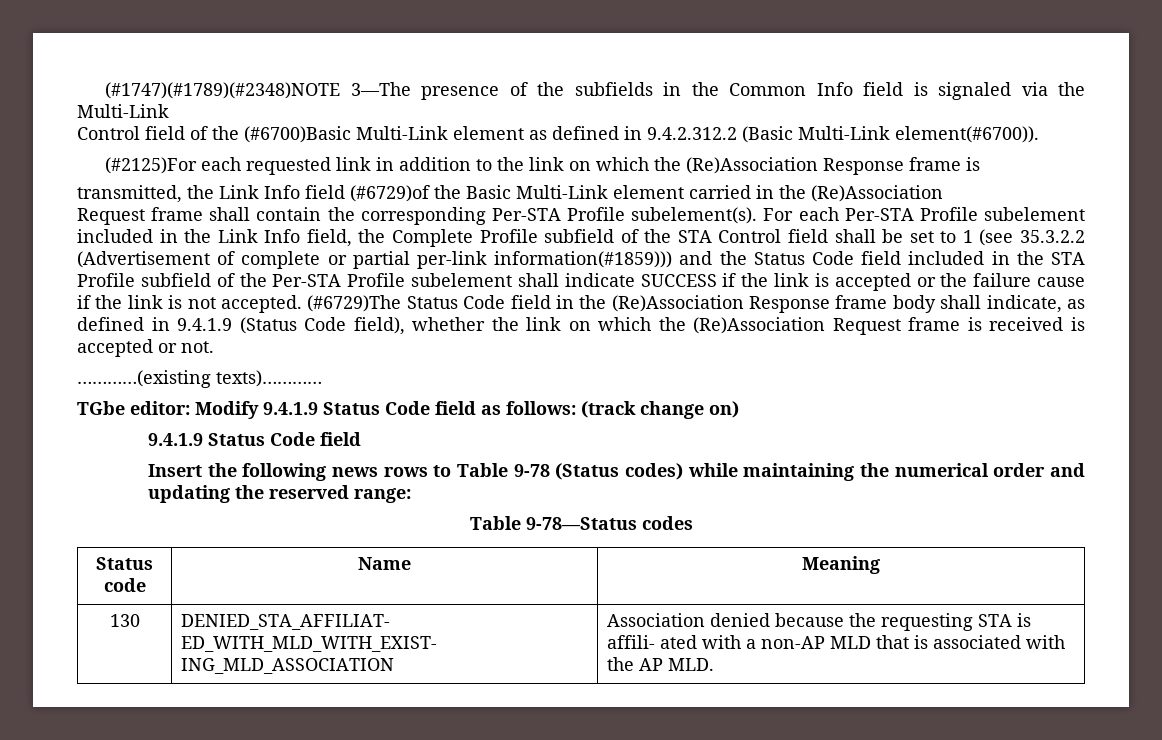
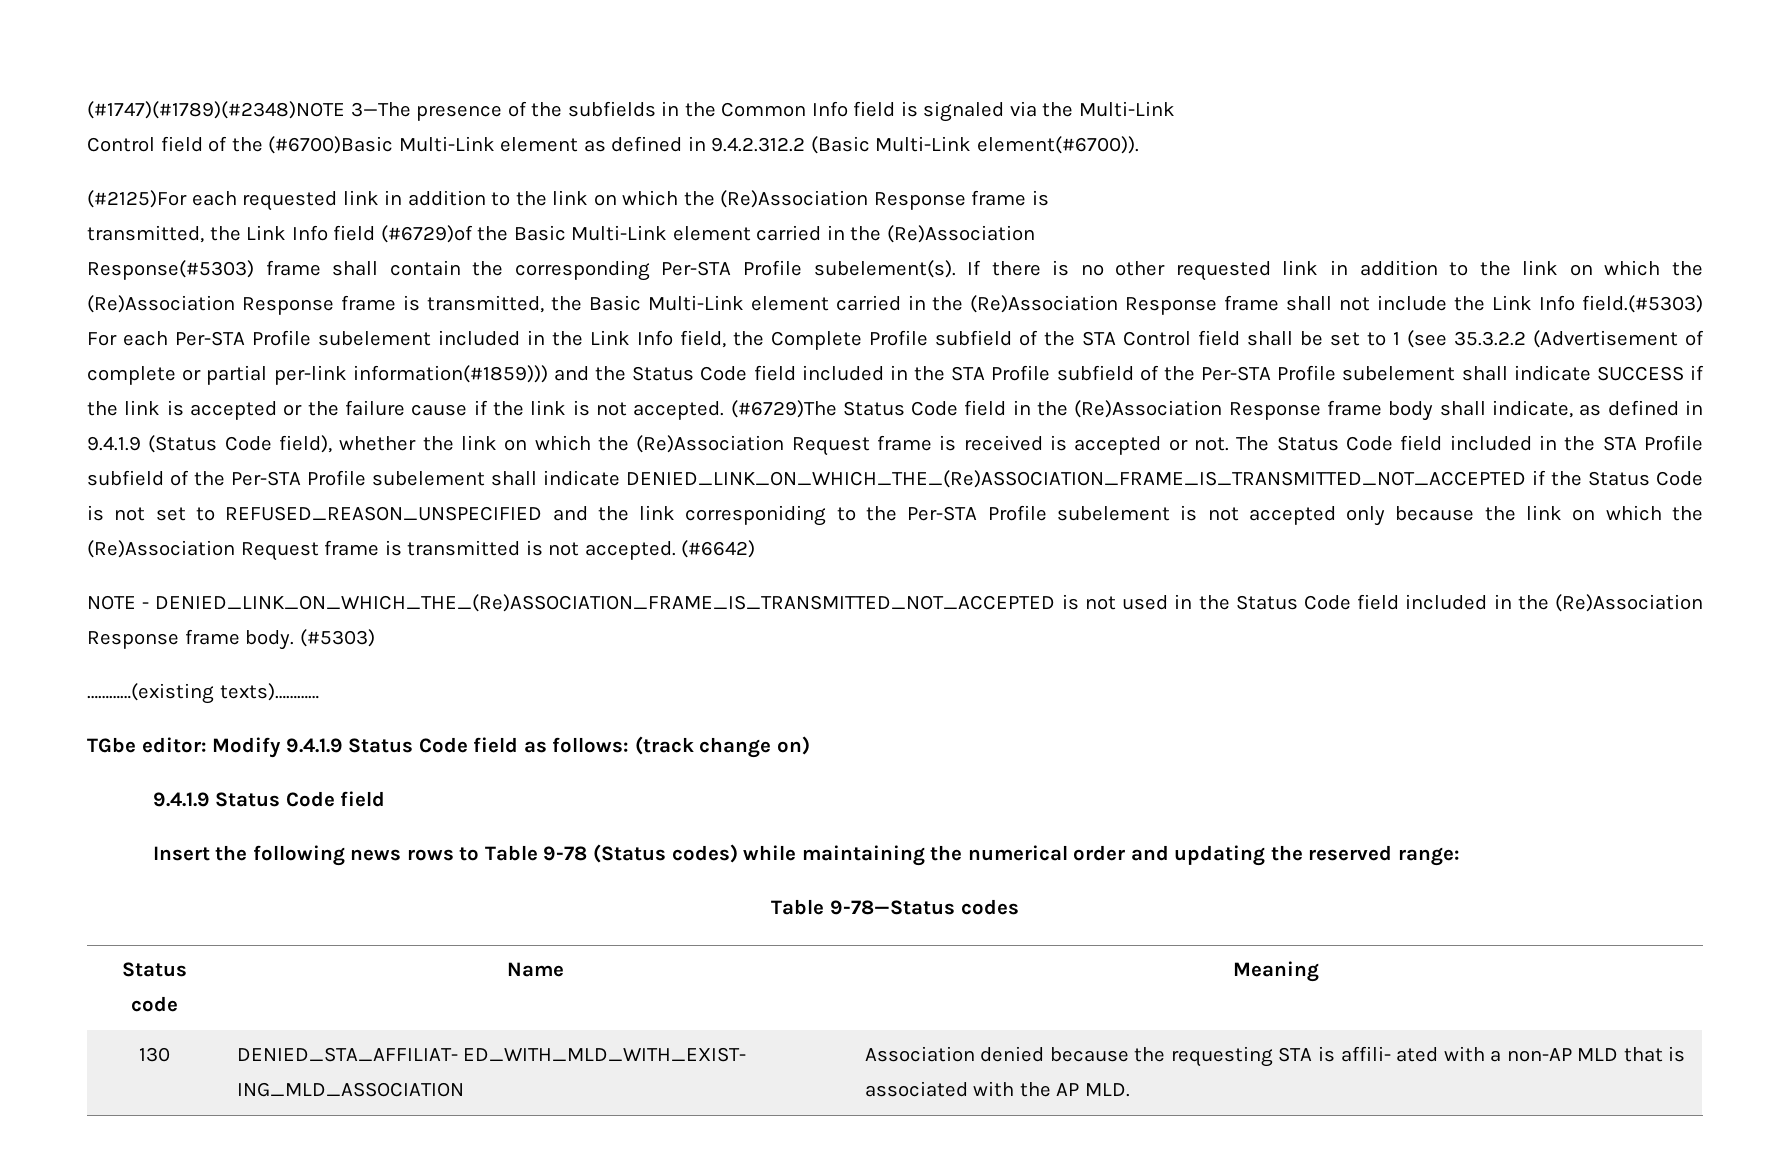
- Request frame shall contain the corresponding Per-STA Profile subelement(s).
+ Response(#5303) frame shall contain the corresponding Per-STA Profile subelement(s).
- For each Per-STA Profile subelement included in the Link Info field, the Complete Profile subfield of the STA Control field shall be set to 1 (see 35.3.2.2 (Advertisement of complete or partial per-link information(#1859))) and the Status Code field included in the STA Profile subfield of the Per-STA Profile subelement shall indicate SUCCESS if the link is accepted or the failure cause if the link is not accepted.
+ If there is no other requested link in addition to the link on which the (Re)Association Response frame is transmitted, the Basic Multi-Link element carried in the (Re)Association Response frame shall not include the Link Info field.(#5303) For each Per-STA Profile subelement included in the Link Info field, the Complete Profile subfield of the STA Control field shall be set to 1 (see 35.3.2.2 (Advertisement of complete or partial per-link information(#1859))) and the Status Code field included in the STA Profile subfield of the Per-STA Profile subelement shall indicate SUCCESS if the link is accepted or the failure cause if the link is not accepted.
+ The Status Code field included in the STA Profile subfield of the Per-STA Profile subelement shall indicate DENIED_LINK_ON_WHICH_THE_(Re)ASSOCIATION_FRAME_IS_TRANSMITTED_NOT_ACCEPTED if the Status Code is not set to REFUSED_REASON_UNSPECIFIED and the link corresponiding to the Per-STA Profile subelement is not accepted only because the link on which the (Re)Association Request frame is transmitted is not accepted. (#6642)
+ NOTE - DENIED_LINK_ON_WHICH_THE_(Re)ASSOCIATION_FRAME_IS_TRANSMITTED_NOT_ACCEPTED is not used in the Status Code field included in the (Re)Association Response frame body. (#5303)

